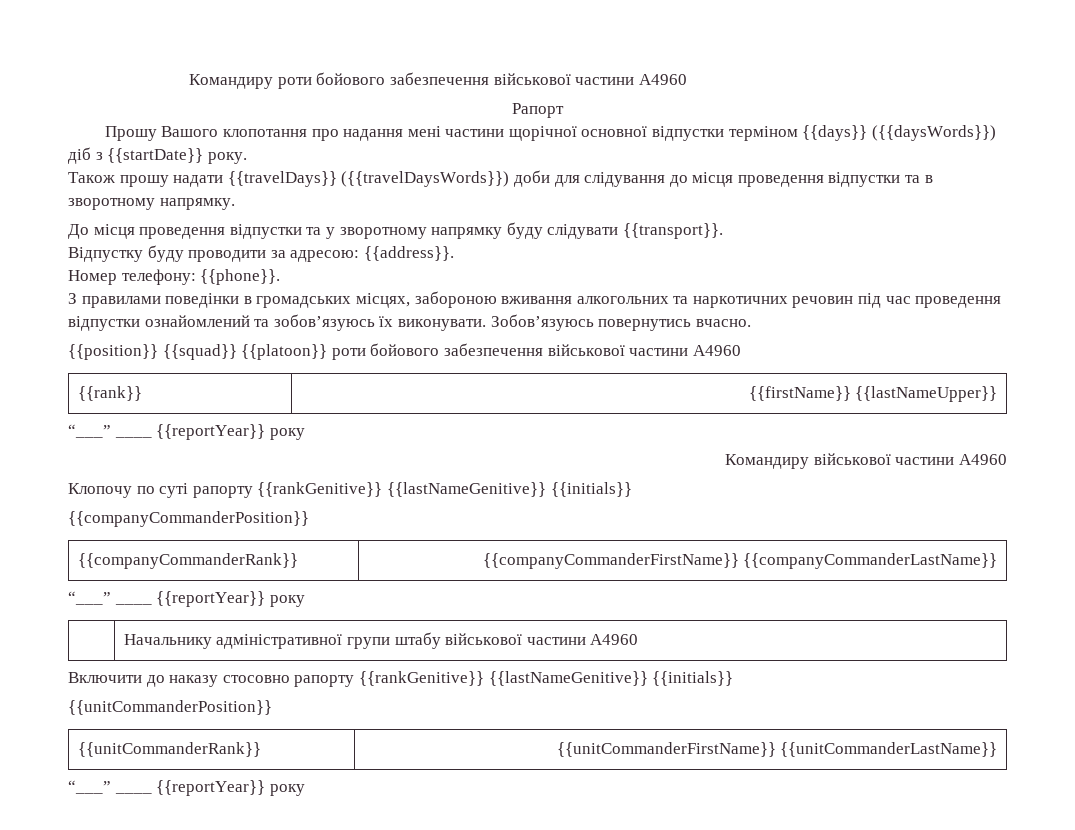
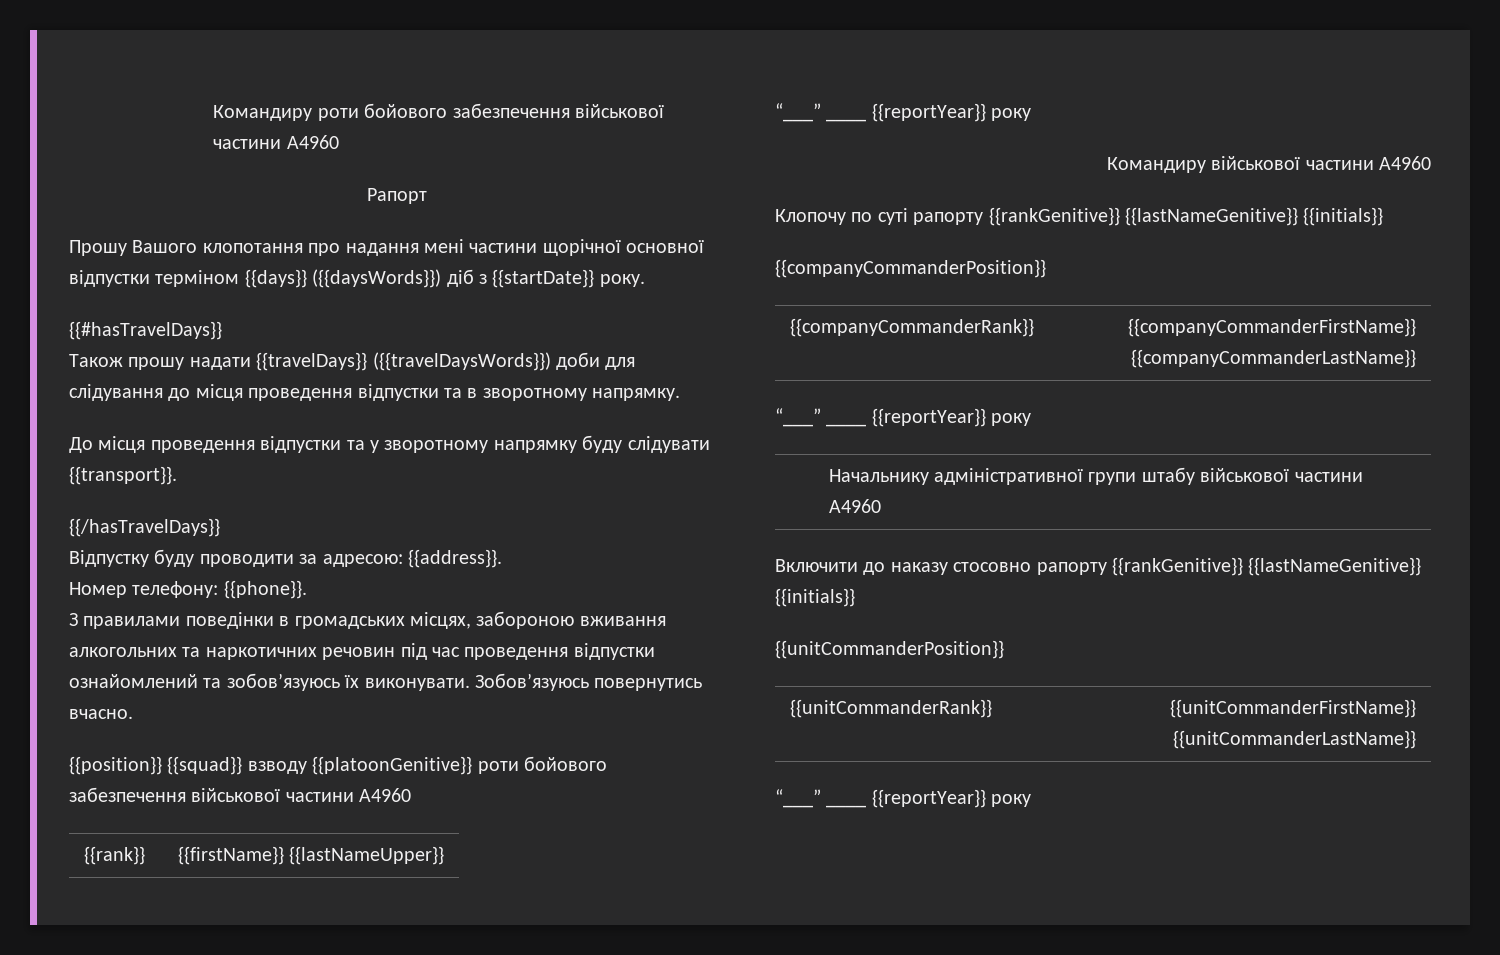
+ {{#hasTravelDays}}
+ {{/hasTravelDays}}
- {{position}} {{squad}} {{platoon}} роти бойового забезпечення військової частини А4960
+ {{position}} {{squad}} взводу {{platoonGenitive}} роти бойового забезпечення військової частини А4960

